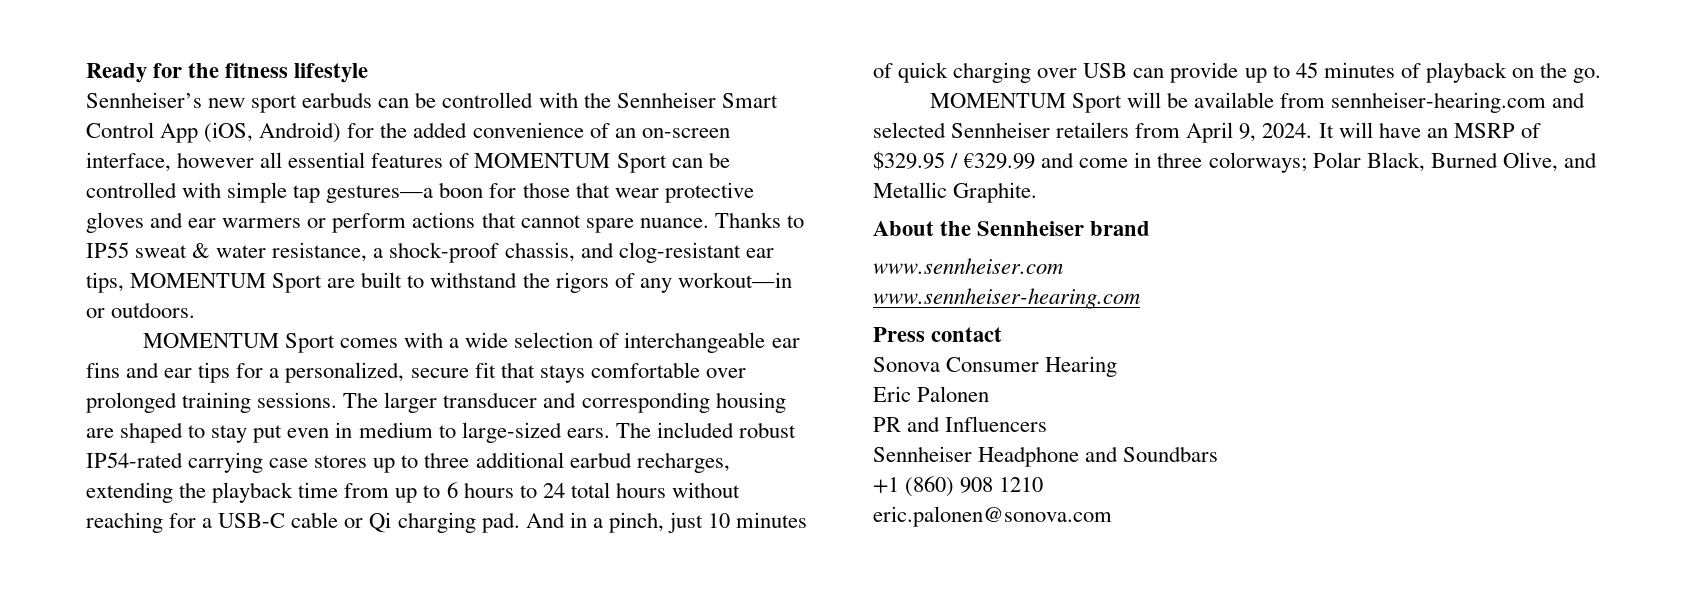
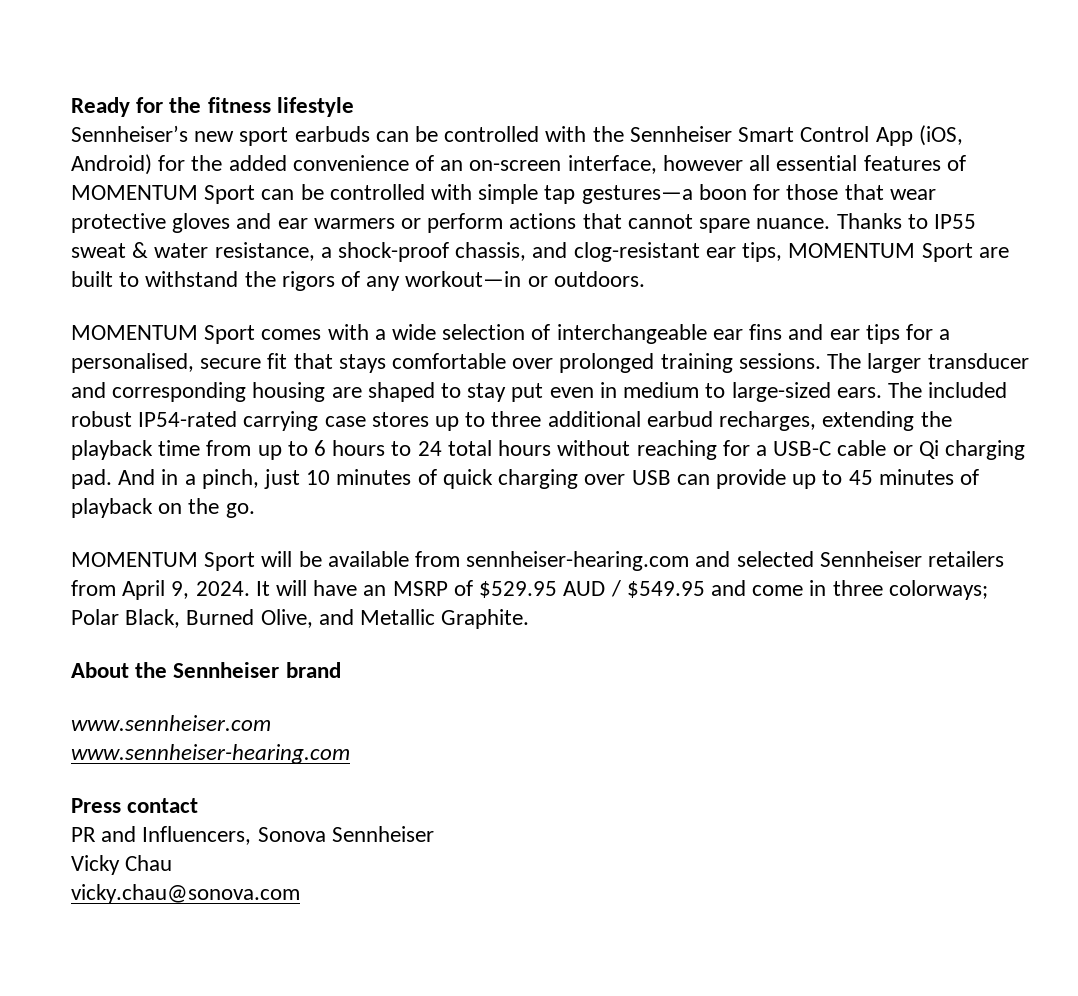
- MOMENTUM Sport comes with a wide selection of interchangeable ear fins and ear tips for a personalized, secure fit that stays comfortable over prolonged training sessions.
+ MOMENTUM Sport comes with a wide selection of interchangeable ear fins and ear tips for a personalised, secure fit that stays comfortable over prolonged training sessions.
- It will have an MSRP of $329.95 / €329.99 and come in three colorways; Polar Black, Burned Olive, and Metallic Graphite.
+ It will have an MSRP of $529.95 AUD / $549.95 and come in three colorways; Polar Black, Burned Olive, and Metallic Graphite.
- Sonova Consumer Hearing
- Eric Palonen
- PR and Influencers
- Sennheiser Headphone and Soundbars
- +1 (860) 908 1210
- eric.palonen@sonova.com
+ PR and Influencers, Sonova Sennheiser
+ Vicky Chau
+ vicky.chau@sonova.com

